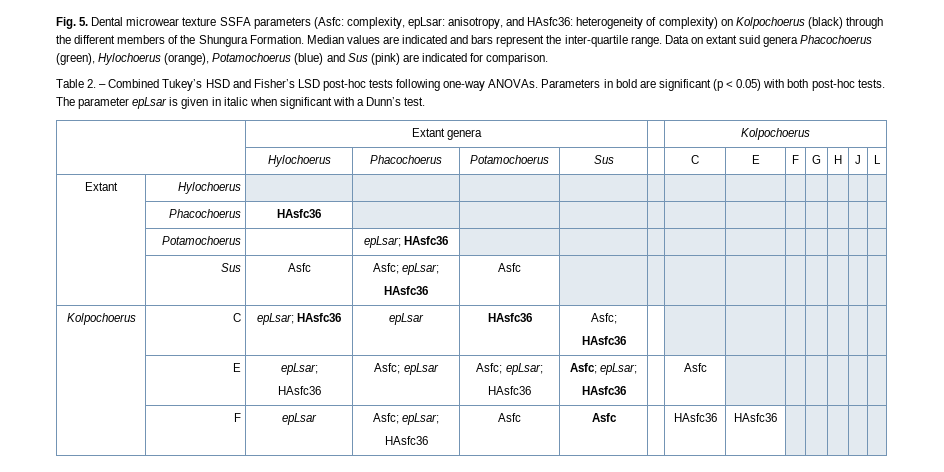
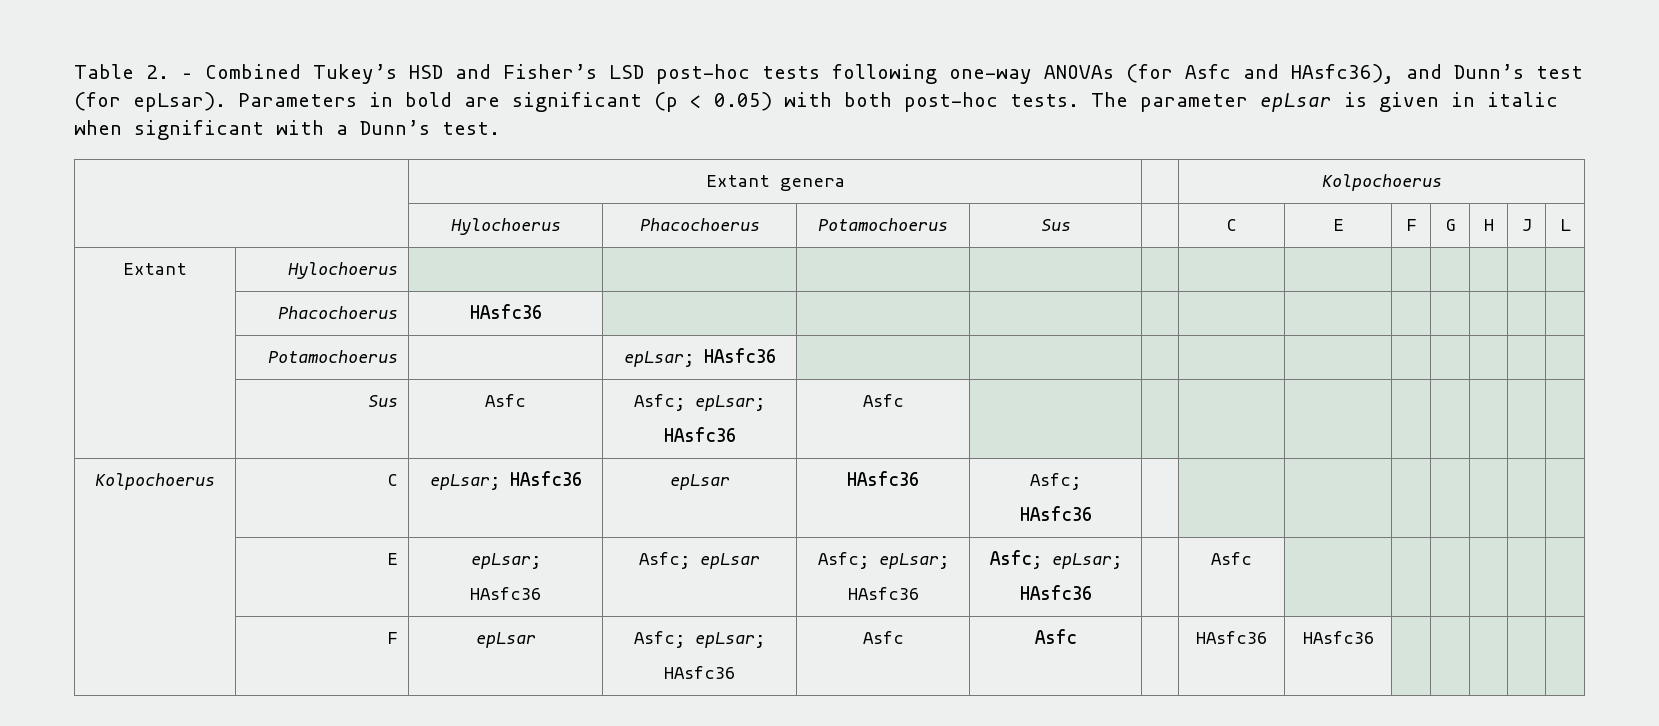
- Fig. 5. Dental microwear texture SSFA parameters (Asfc: complexity, epLsar: anisotropy, and HAsfc36: heterogeneity of complexity) on Kolpochoerus (black) through the different members of the Shungura Formation. Median values are indicated and bars represent the inter-quartile range. Data on extant suid genera Phacochoerus (green), Hylochoerus (orange), Potamochoerus (blue) and Sus (pink) are indicated for comparison.
- Table 2. – Combined Tukey’s HSD and Fisher’s LSD post-hoc tests following one-way ANOVAs.
+ Table 2. – Combined Tukey’s HSD and Fisher’s LSD post-hoc tests following one-way ANOVAs (for Asfc and HAsfc36), and Dunn’s test (for epLsar).

